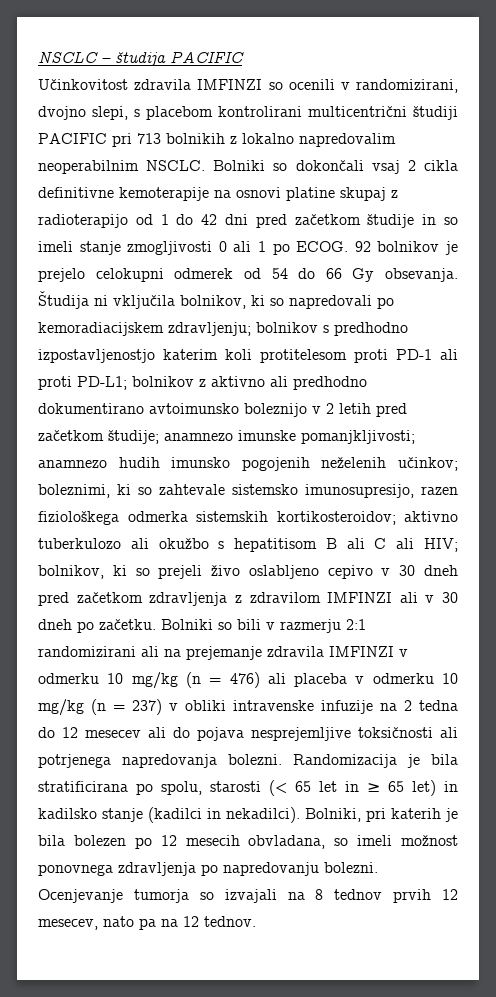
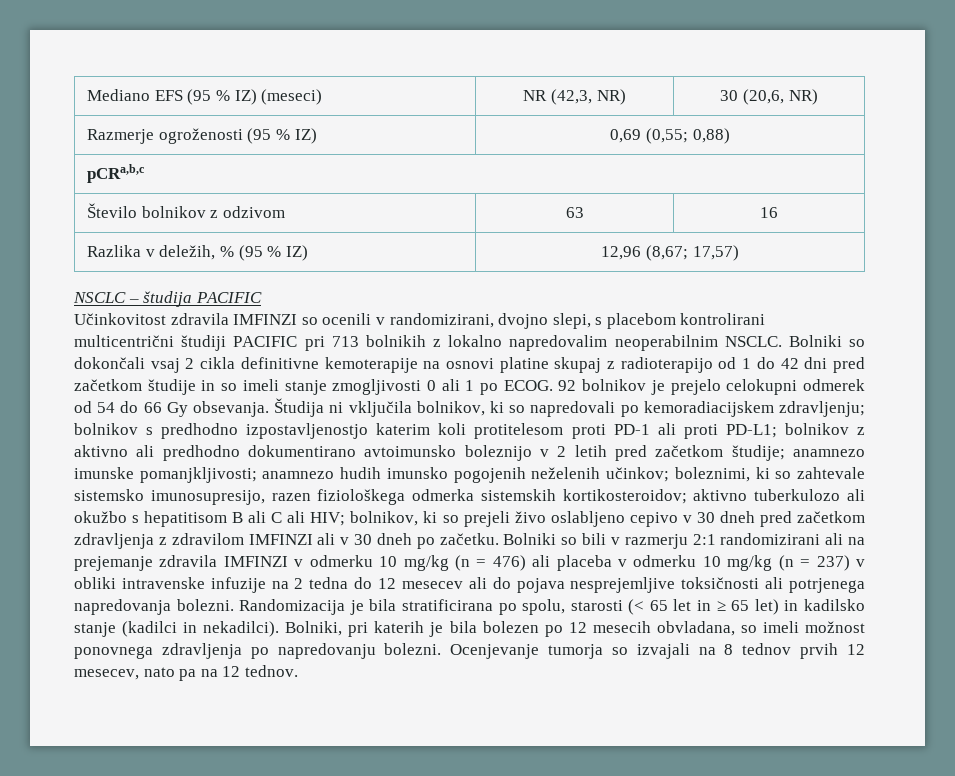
+ Mediano EFS (95 % IZ) (meseci) | NR (42,3, NR) | 30 (20,6, NR)
+ Razmerje ogroženosti (95 % IZ) | 0,69 (0,55; 0,88)
+ pCRa,b,c
+ Število bolnikov z odzivom | 63 | 16
+ Razlika v deležih, % (95 % IZ) | 12,96 (8,67; 17,57)

